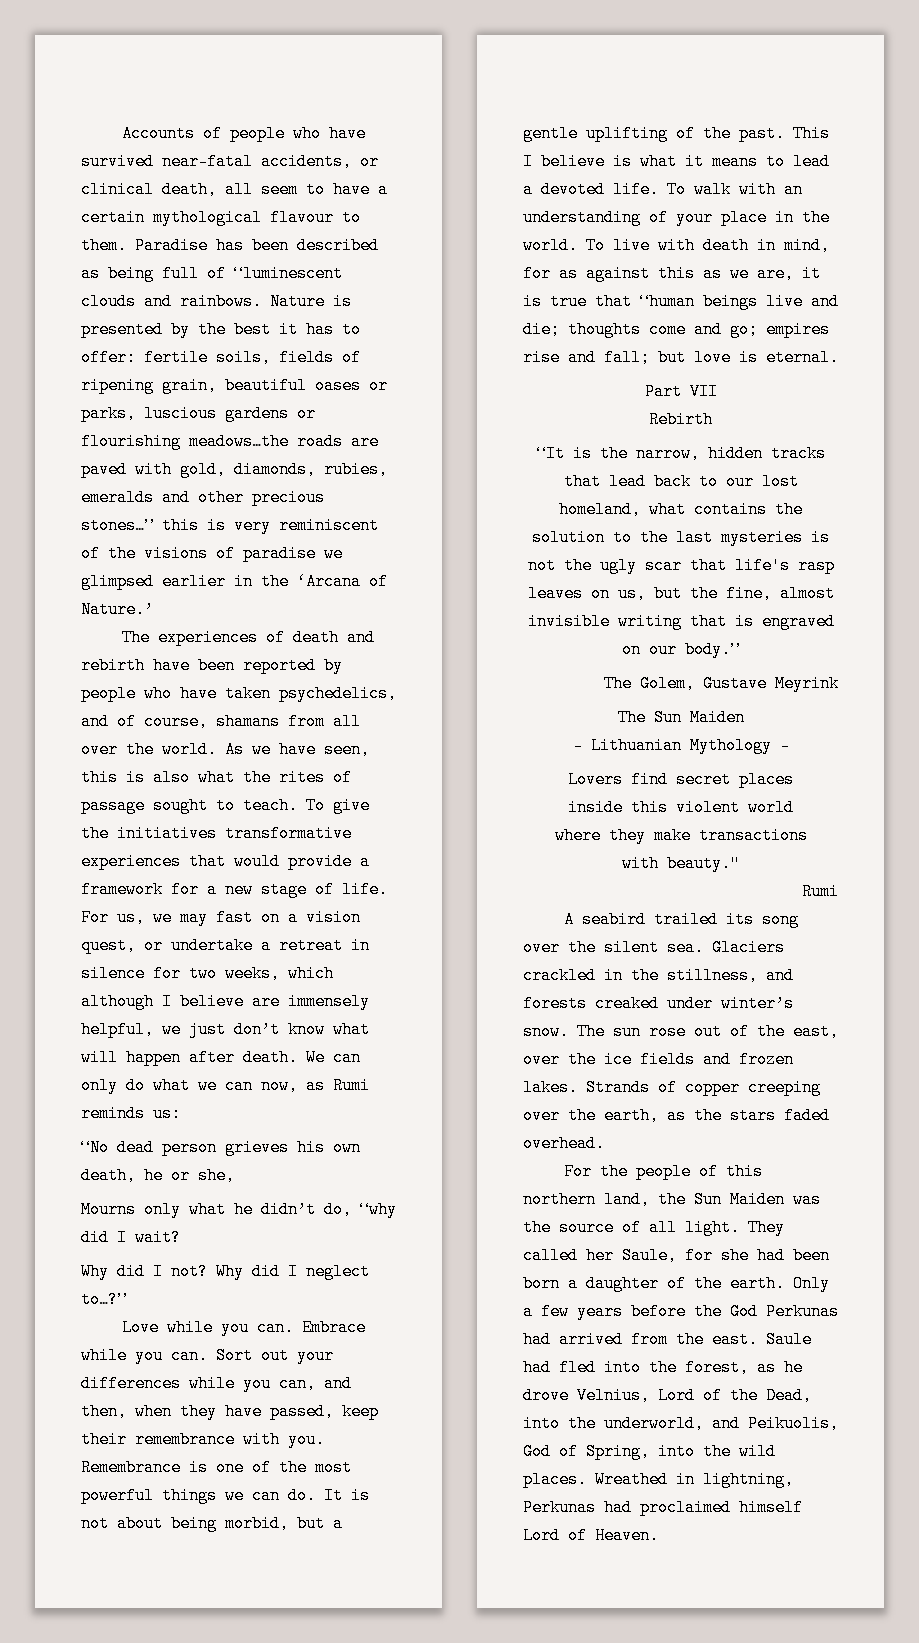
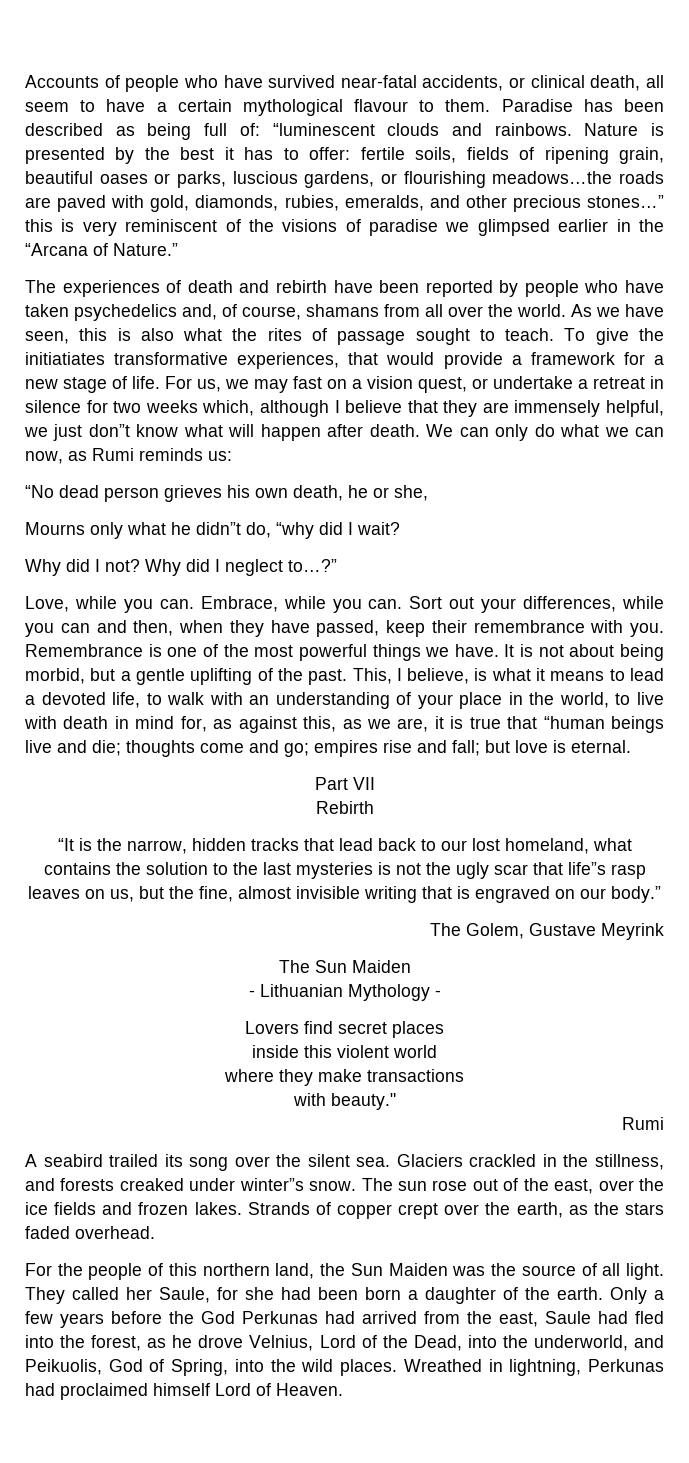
- Paradise has been described as being full of “luminescent clouds and rainbows.
+ Paradise has been described as being full of: “luminescent clouds and rainbows.
- Nature is presented by the best it has to offer: fertile soils, fields of ripening grain, beautiful oases or parks, luscious gardens or flourishing meadows…the roads are paved with gold, diamonds, rubies, emeralds and other precious stones…” this is very reminiscent of the visions of paradise we glimpsed earlier in the ‘Arcana of Nature.’
+ Nature is presented by the best it has to offer: fertile soils, fields of ripening grain, beautiful oases or parks, luscious gardens, or flourishing meadows…the roads are paved with gold, diamonds, rubies, emeralds, and other precious stones…” this is very reminiscent of the visions of paradise we glimpsed earlier in the “Arcana of Nature.”
- The experiences of death and rebirth have been reported by people who have taken psychedelics, and of course, shamans from all over the world.
+ The experiences of death and rebirth have been reported by people who have taken psychedelics and, of course, shamans from all over the world.
- To give the initiatives transformative experiences that would provide a framework for a new stage of life.
+ To give the initiatiates transformative experiences, that would provide a framework for a new stage of life.
- For us, we may fast on a vision quest, or undertake a retreat in silence for two weeks, which although I believe are immensely helpful, we just don’t know what will happen after death.
+ For us, we may fast on a vision quest, or undertake a retreat in silence for two weeks which, although I believe that they are immensely helpful, we just don”t know what will happen after death.
- Mourns only what he didn’t do, “why did I wait?
+ Mourns only what he didn”t do, “why did I wait?
- Love while you can. Embrace while you can.
+ Love, while you can. Embrace, while you can.
- Sort out your differences while you can, and then, when they have passed, keep their remembrance with you.
+ Sort out your differences, while you can and then, when they have passed, keep their remembrance with you.
- Remembrance is one of the most powerful things we can do.
+ Remembrance is one of the most powerful things we have.
- This I believe is what it means to lead a devoted life. To walk with an understanding of your place in the world. To live with death in mind, for as against this as we are, it is true that “human beings live and die; thoughts come and go; empires rise and fall; but love is eternal.
+ This, I believe, is what it means to lead a devoted life, to walk with an understanding of your place in the world, to live with death in mind for, as against this, as we are, it is true that “human beings live and die; thoughts come and go; empires rise and fall; but love is eternal.
- “It is the narrow, hidden tracks that lead back to our lost homeland, what contains the solution to the last mysteries is not the ugly scar that life's rasp leaves on us, but the fine, almost invisible writing that is engraved on our body.”
+ “It is the narrow, hidden tracks that lead back to our lost homeland, what contains the solution to the last mysteries is not the ugly scar that life”s rasp leaves on us, but the fine, almost invisible writing that is engraved on our body.”
- Glaciers crackled in the stillness, and forests creaked under winter’s snow.
+ Glaciers crackled in the stillness, and forests creaked under winter”s snow.
- Strands of copper creeping over the earth, as the stars faded overhead.
+ Strands of copper crept over the earth, as the stars faded overhead.
- Only a few years before the God Perkunas had arrived from the east. Saule had fled into the forest, as he drove Velnius, Lord of the Dead, into the underworld, and Peikuolis, God of Spring, into the wild places.
+ Only a few years before the God Perkunas had arrived from the east, Saule had fled into the forest, as he drove Velnius, Lord of the Dead, into the underworld, and Peikuolis, God of Spring, into the wild places.

